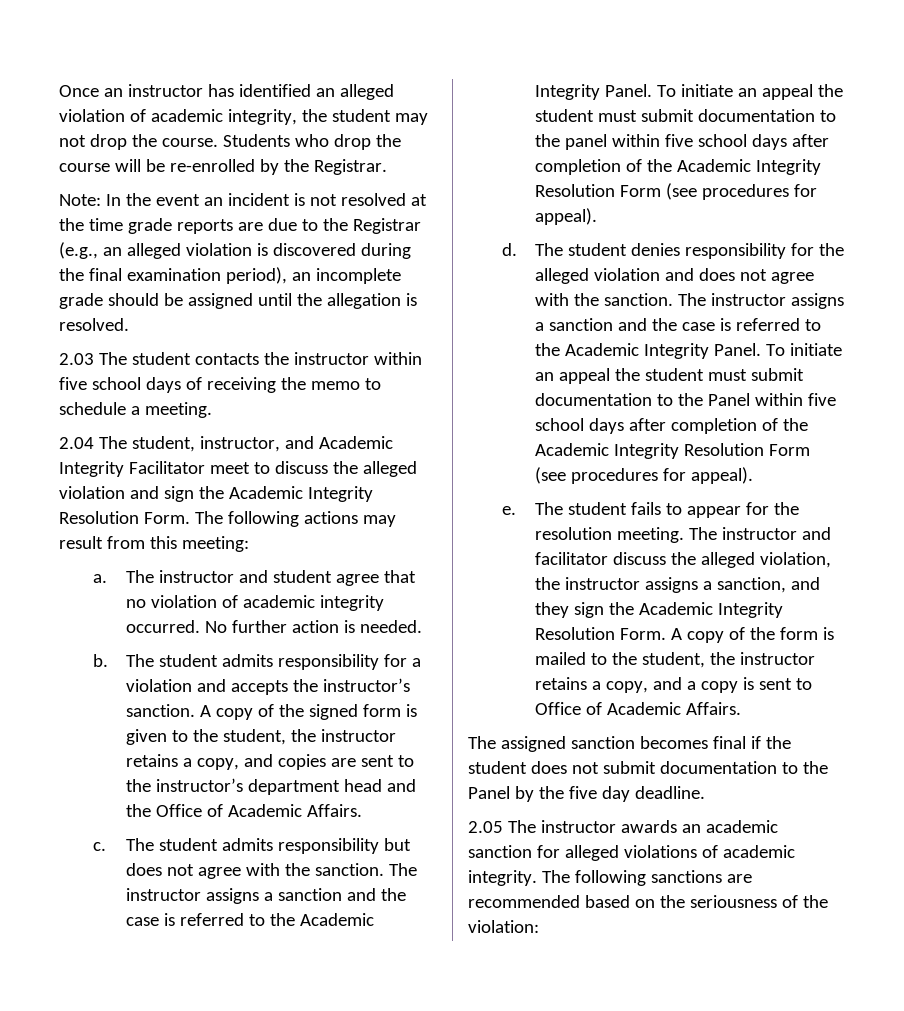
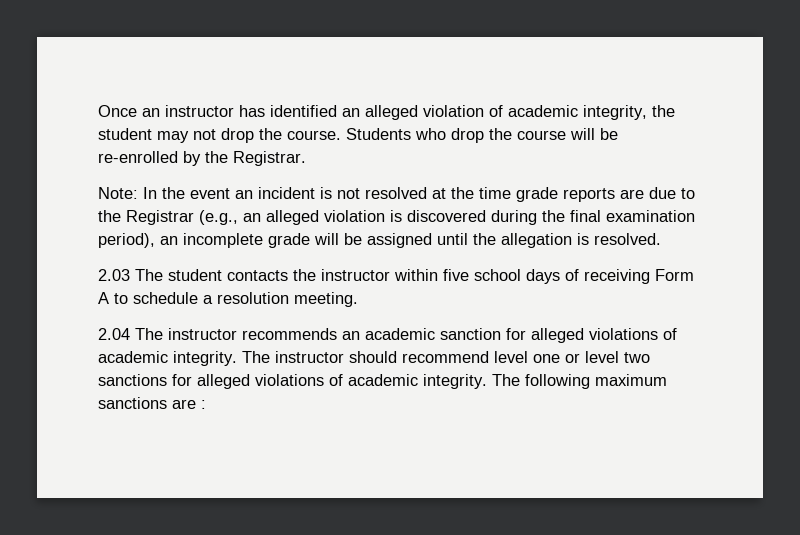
- Note: In the event an incident is not resolved at the time grade reports are due to the Registrar (e.g., an alleged violation is discovered during the final examination period), an incomplete grade should be assigned until the allegation is resolved.
+ Note: In the event an incident is not resolved at the time grade reports are due to the Registrar (e.g., an alleged violation is discovered during the final examination period), an incomplete grade will be assigned until the allegation is resolved.
- 2.03 The student contacts the instructor within five school days of receiving the memo to schedule a meeting.
+ 2.03 The student contacts the instructor within five school days of receiving Form A to schedule a resolution meeting.
- 2.04 The student, instructor, and Academic Integrity Facilitator meet to discuss the alleged violation and sign the Academic Integrity Resolution Form. The following actions may result from this meeting:
- a. The instructor and student agree that no violation of academic integrity occurred. No further action is needed.
- b. The student admits responsibility for a violation and accepts the instructor’s sanction. A copy of the signed form is given to the student, the instructor retains a copy, and copies are sent to the instructor’s department head and the Office of Academic Affairs.
- c. The student admits responsibility but does not agree with the sanction. The instructor assigns a sanction and the case is referred to the Academic Integrity Panel. To initiate an appeal the student must submit documentation to the panel within five school days after completion of the Academic Integrity Resolution Form (see procedures for appeal).
- d. The student denies responsibility for the alleged violation and does not agree with the sanction. The instructor assigns a sanction and the case is referred to the Academic Integrity Panel. To initiate an appeal the student must submit documentation to the Panel within five school days after completion of the Academic Integrity Resolution Form (see procedures for appeal).
- e. The student fails to appear for the resolution meeting. The instructor and facilitator discuss the alleged violation, the instructor assigns a sanction, and they sign the Academic Integrity Resolution Form. A copy of the form is mailed to the student, the instructor retains a copy, and a copy is sent to Office of Academic Affairs.
- The assigned sanction becomes final if the student does not submit documentation to the Panel by the five day deadline.
- 2.05 The instructor awards an academic sanction for alleged violations of academic integrity.
+ 2.04 The instructor recommends an academic sanction for alleged violations of academic integrity.
- The following sanctions are recommended based on the seriousness of the violation:
+ The instructor should recommend level one or level two sanctions for alleged violations of academic integrity. The following maximum sanctions are :

